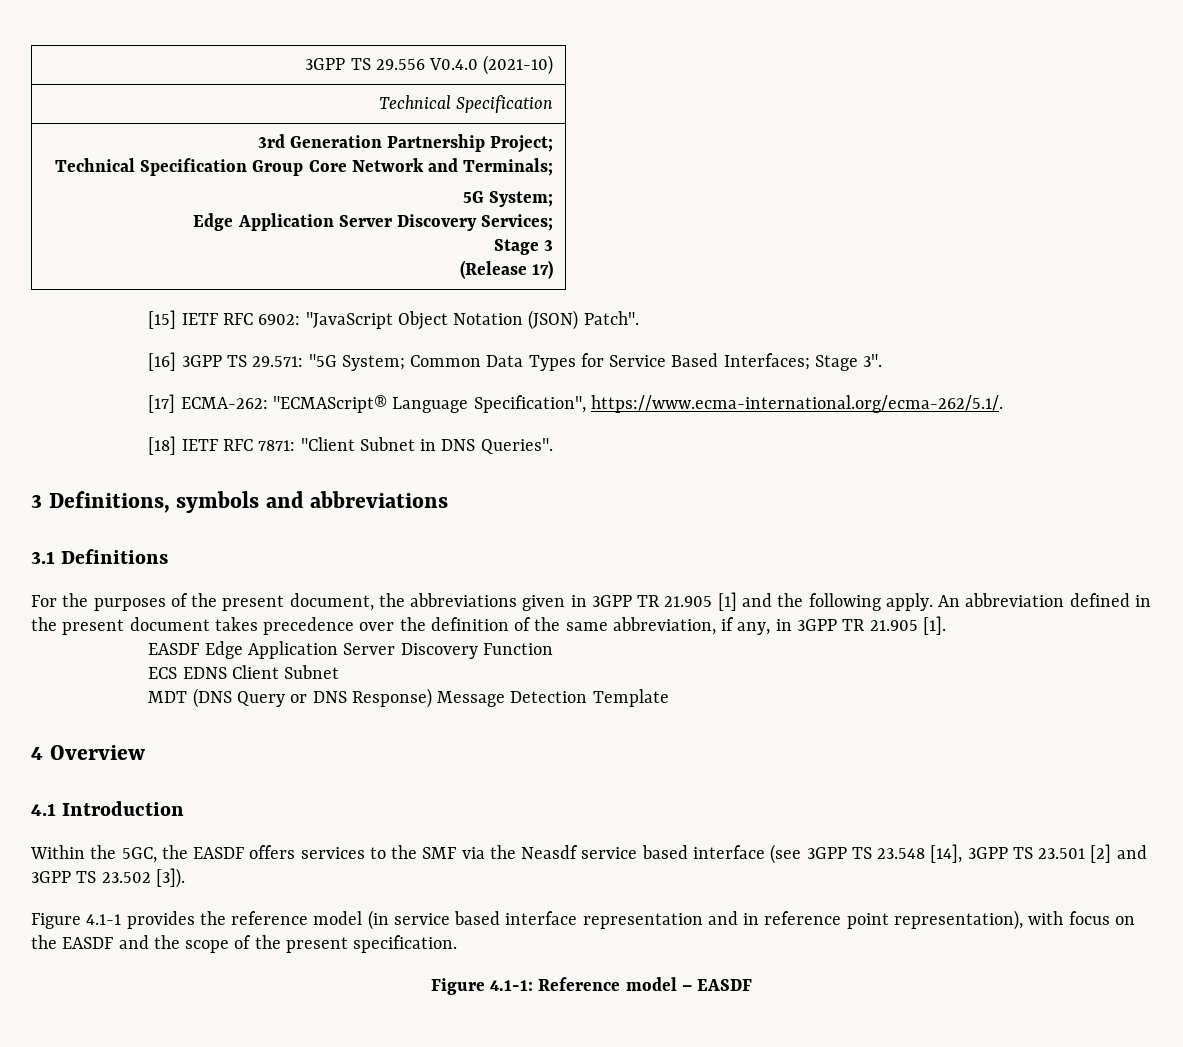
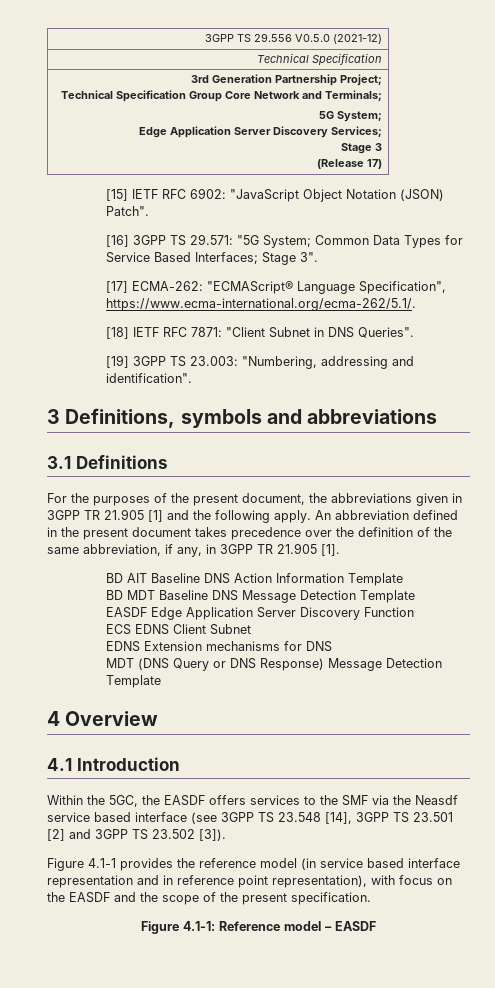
- 3GPP TS 29.556 V0.4.0 (2021-10)
+ 3GPP TS 29.556 V0.5.0 (2021-12)
+ [19] 3GPP TS 23.003: "Numbering, addressing and identification".
+ BD AIT Baseline DNS Action Information Template
+ BD MDT Baseline DNS Message Detection Template
+ EDNS Extension mechanisms for DNS

